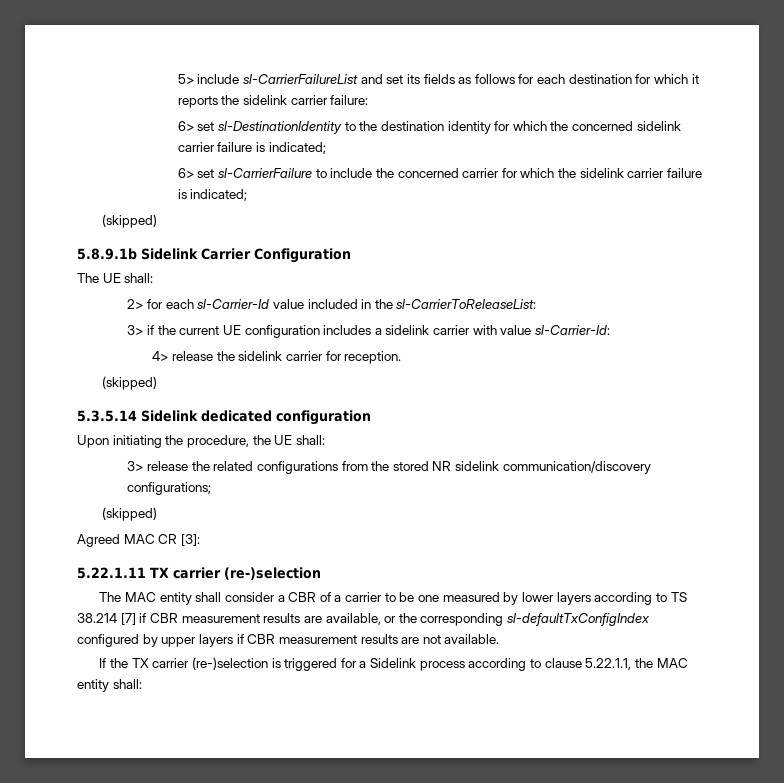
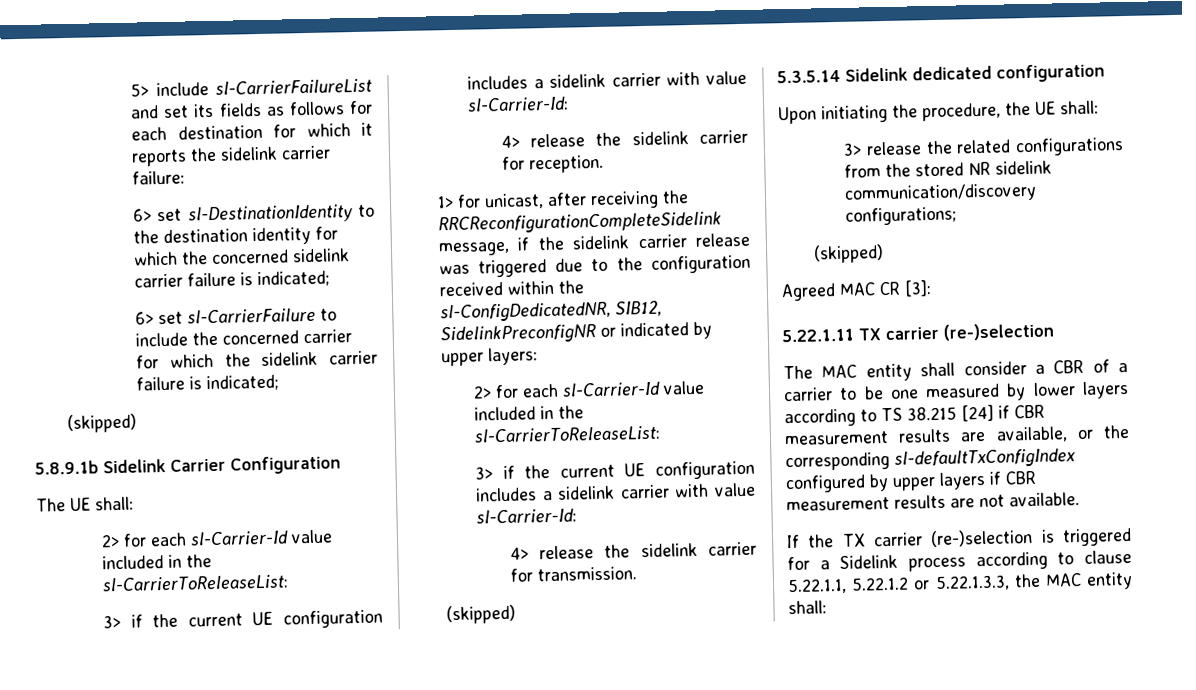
+ 1> for unicast, after receiving the RRCReconfigurationCompleteSidelink message, if the sidelink carrier release was triggered due to the configuration received within the sl-ConfigDedicatedNR, SIB12, SidelinkPreconfigNR or indicated by upper layers:
+ 2> for each sl-Carrier-Id value included in the sl-CarrierToReleaseList:
+ 3> if the current UE configuration includes a sidelink carrier with value sl-Carrier-Id:
+ 4> release the sidelink carrier for transmission.
- The MAC entity shall consider a CBR of a carrier to be one measured by lower layers according to TS 38.214 [7] if CBR measurement results are available, or the corresponding sl-defaultTxConfigIndex configured by upper layers if CBR measurement results are not available.
+ The MAC entity shall consider a CBR of a carrier to be one measured by lower layers according to TS 38.215 [24] if CBR measurement results are available, or the corresponding sl-defaultTxConfigIndex configured by upper layers if CBR measurement results are not available.
- If the TX carrier (re-)selection is triggered for a Sidelink process according to clause 5.22.1.1, the MAC entity shall:
+ If the TX carrier (re-)selection is triggered for a Sidelink process according to clause 5.22.1.1, 5.22.1.2 or 5.22.1.3.3, the MAC entity shall:

